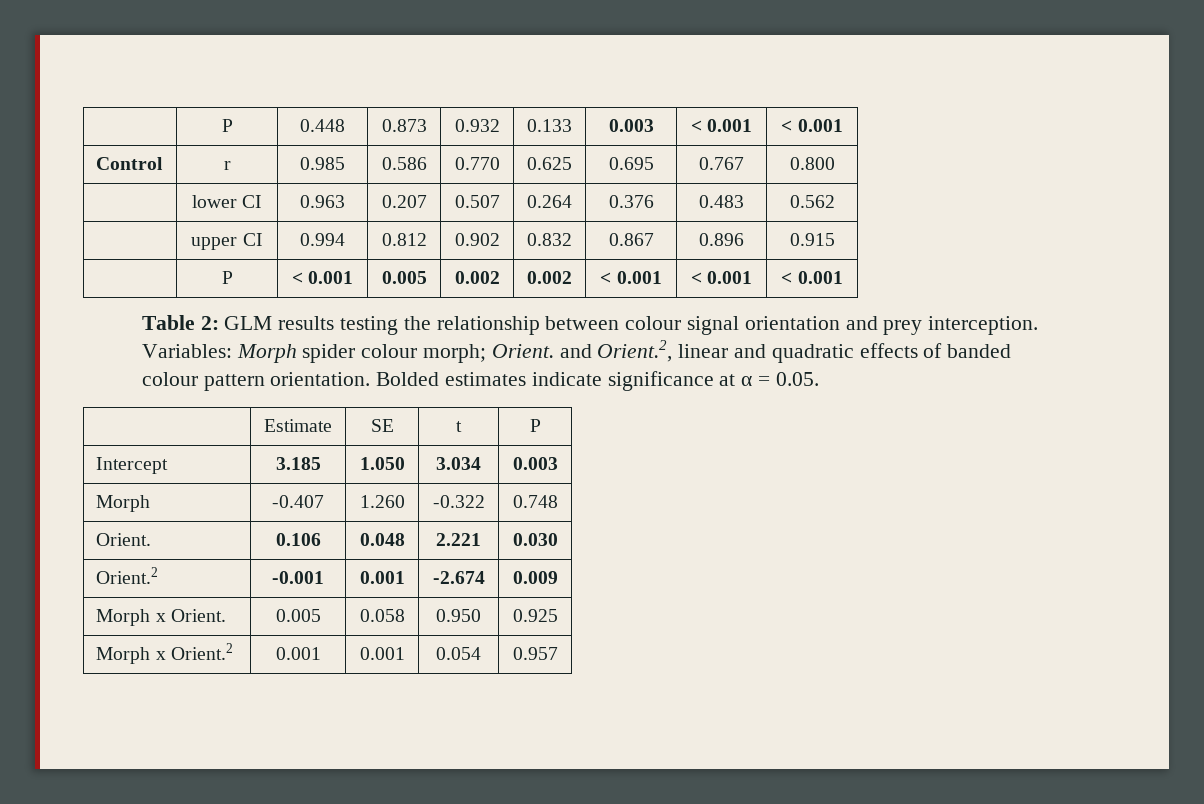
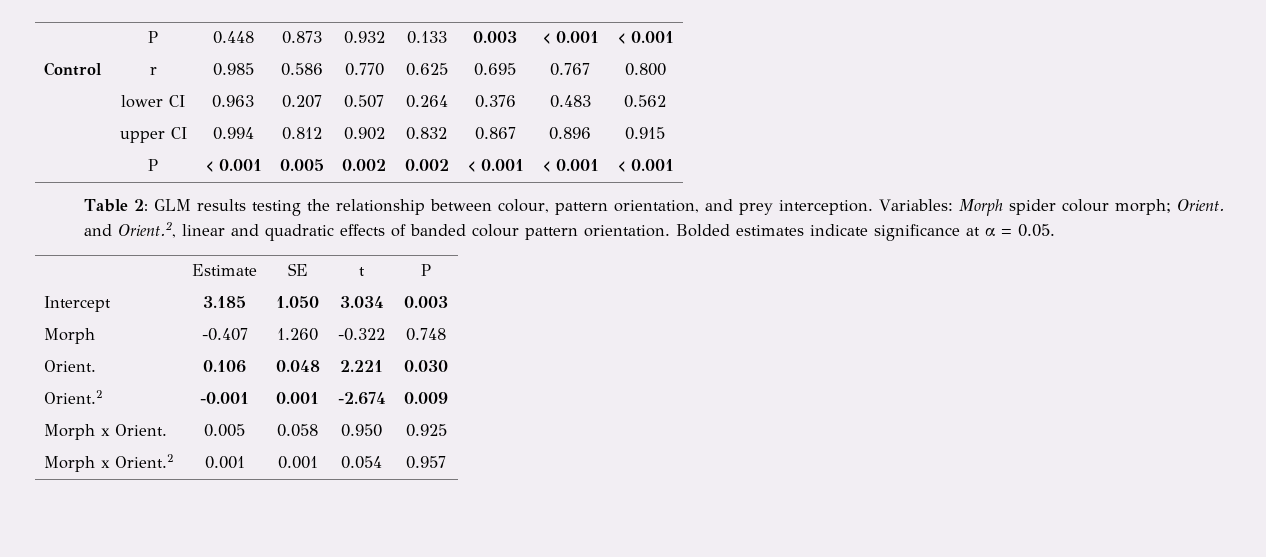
- Table 2: GLM results testing the relationship between colour signal orientation and prey interception.
+ Table 2: GLM results testing the relationship between colour, pattern orientation, and prey interception.

